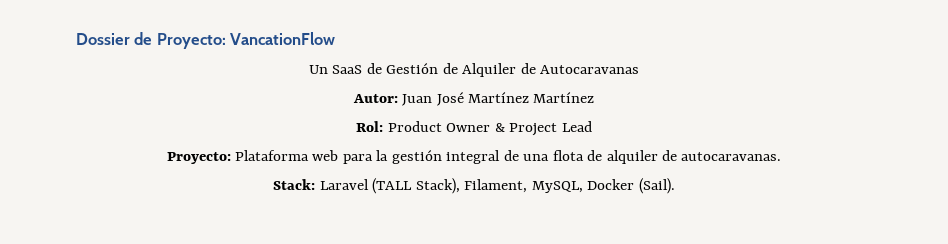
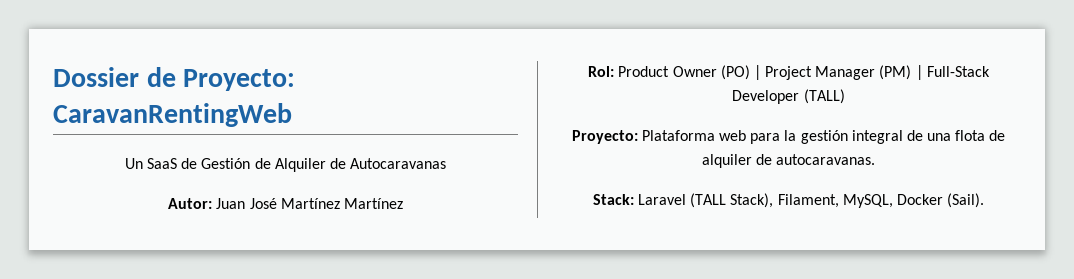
- Dossier de Proyecto: VancationFlow
+ Dossier de Proyecto: CaravanRentingWeb
- Rol: Product Owner & Project Lead
+ Rol: Product Owner (PO) | Project Manager (PM) | Full-Stack Developer (TALL)

